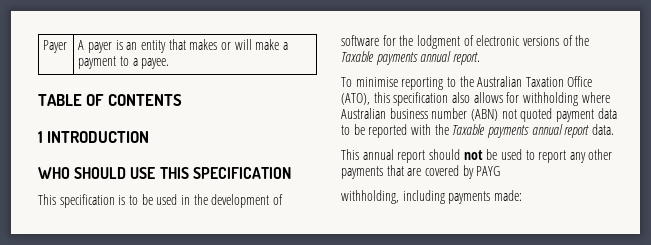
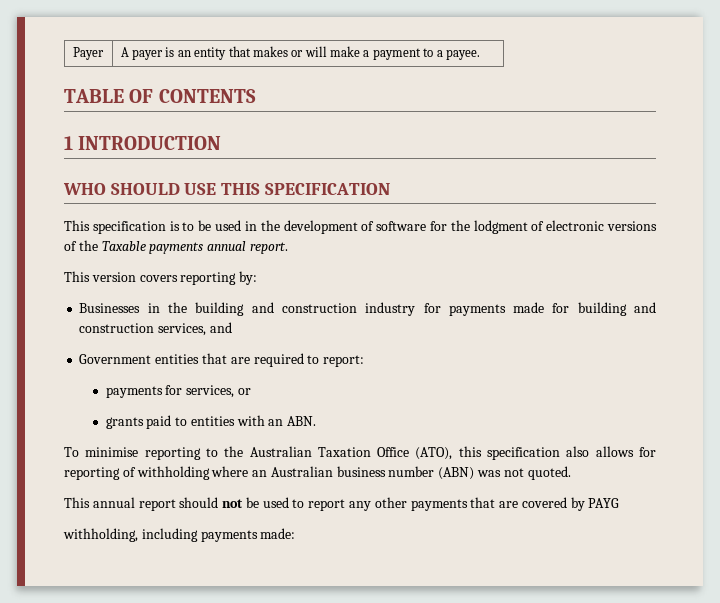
+ This version covers reporting by:
+ Businesses in the building and construction industry for payments made for building and construction services, and
+ Government entities that are required to report:
+ payments for services, or
+ grants paid to entities with an ABN.
- To minimise reporting to the Australian Taxation Office (ATO), this specification also allows for withholding where Australian business number (ABN) not quoted payment data to be reported with the Taxable payments annual report data.
+ To minimise reporting to the Australian Taxation Office (ATO), this specification also allows for reporting of withholding where an Australian business number (ABN) was not quoted.

